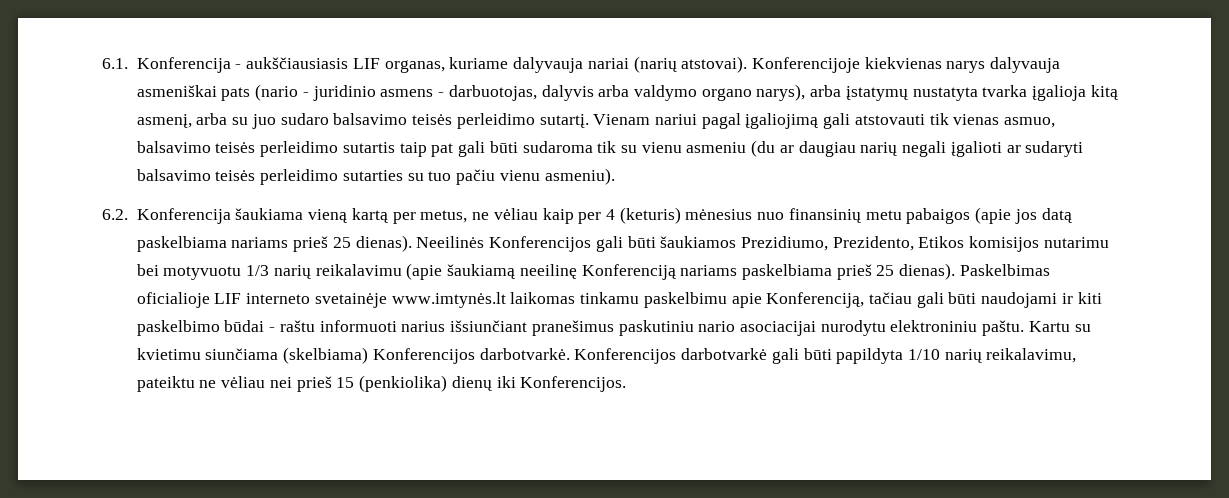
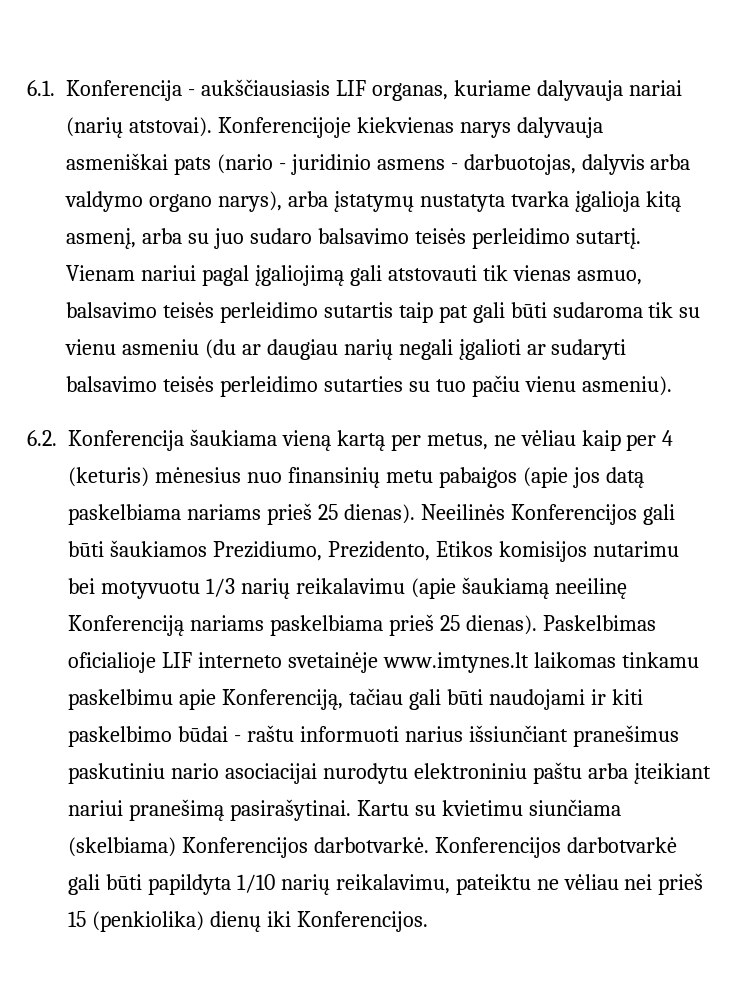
- Paskelbimas oficialioje LIF interneto svetainėje www.imtynės.lt laikomas tinkamu paskelbimu apie Konferenciją, tačiau gali būti naudojami ir kiti paskelbimo būdai - raštu informuoti narius išsiunčiant pranešimus paskutiniu nario asociacijai nurodytu elektroniniu paštu.
+ Paskelbimas oficialioje LIF interneto svetainėje www.imtynes.lt laikomas tinkamu paskelbimu apie Konferenciją, tačiau gali būti naudojami ir kiti paskelbimo būdai - raštu informuoti narius išsiunčiant pranešimus paskutiniu nario asociacijai nurodytu elektroniniu paštu arba įteikiant nariui pranešimą pasirašytinai.

